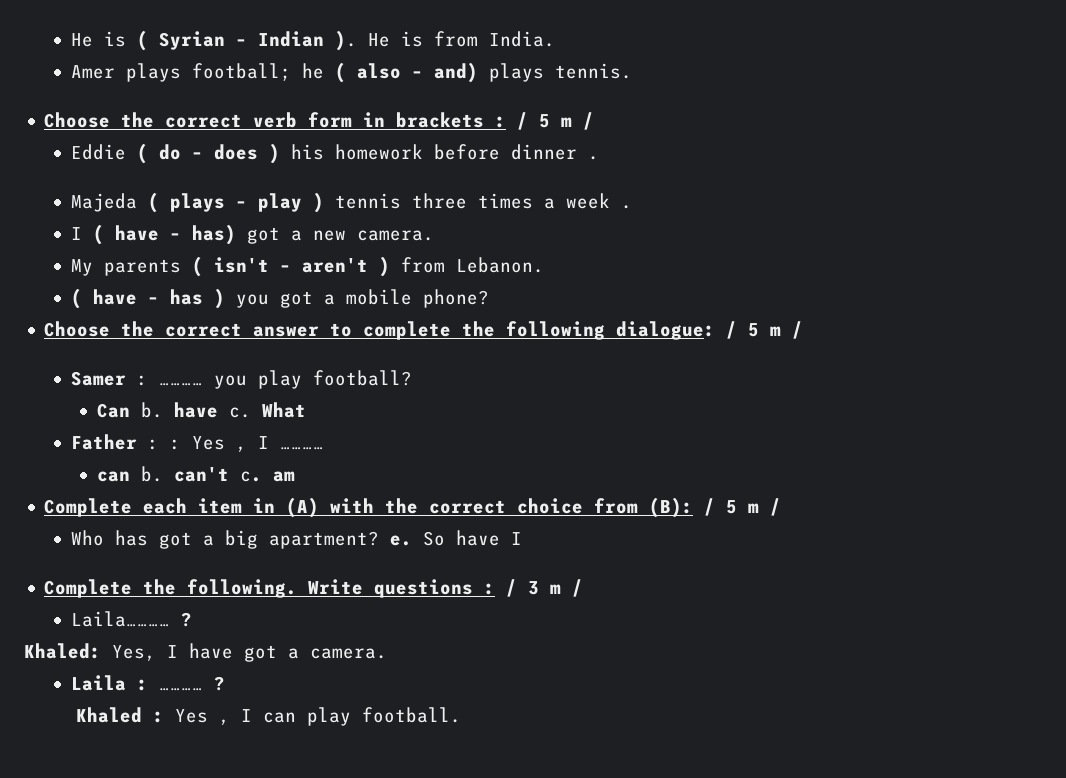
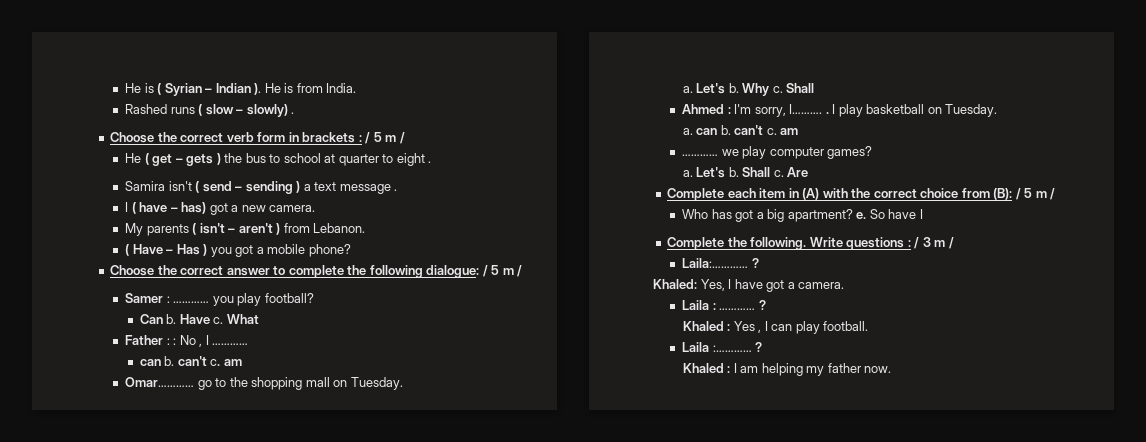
- Amer plays football; he ( also – and) plays tennis.
+ Rashed runs ( slow – slowly) .
- Eddie ( do – does ) his homework before dinner .
- Majeda ( plays – play ) tennis three times a week .
+ He ( get – gets ) the bus to school at quarter to eight .
+ Samira isn't ( send – sending ) a text message .
- ( have – has ) you got a mobile phone?
+ ( Have – Has ) you got a mobile phone?
- Can b. have c.
+ Can b. Have c.
- Father : : Yes , I …………
+ Father : : No , I …………
+ Omar………… go to the shopping mall on Tuesday.
+ a. Let's b. Why c. Shall
+ Ahmed : I'm sorry, I………. . I play basketball on Tuesday.
+ a. can b. can't c. am
+ ………… we play computer games?
+ a. Let's b. Shall c. Are
- Laila…………
+ Laila:…………
+ Laila :………… ?
+ Khaled : I am helping my father now.

